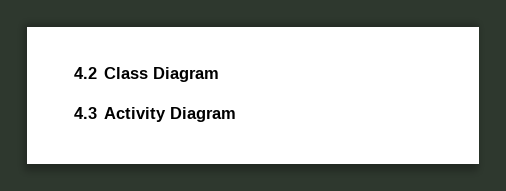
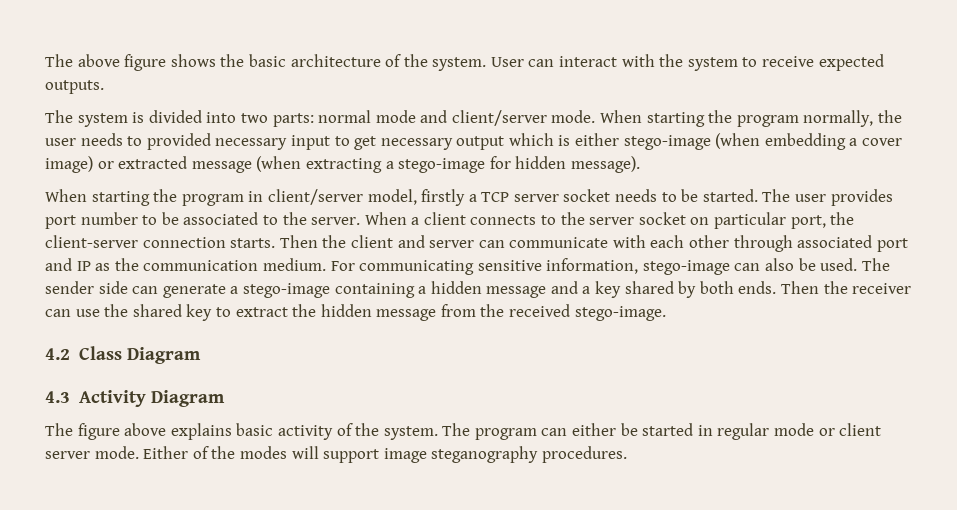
+ The above figure shows the basic architecture of the system. User can interact with the system to receive expected outputs.
+ The system is divided into two parts: normal mode and client/server mode. When starting the program normally, the user needs to provided necessary input to get necessary output which is either stego-image (when embedding a cover image) or extracted message (when extracting a stego-image for hidden message).
+ When starting the program in client/server model, firstly a TCP server socket needs to be started. The user provides port number to be associated to the server. When a client connects to the server socket on particular port, the client-server connection starts. Then the client and server can communicate with each other through associated port and IP as the communication medium. For communicating sensitive information, stego-image can also be used. The sender side can generate a stego-image containing a hidden message and a key shared by both ends. Then the receiver can use the shared key to extract the hidden message from the received stego-image.
+ The figure above explains basic activity of the system. The program can either be started in regular mode or client server mode. Either of the modes will support image steganography procedures.

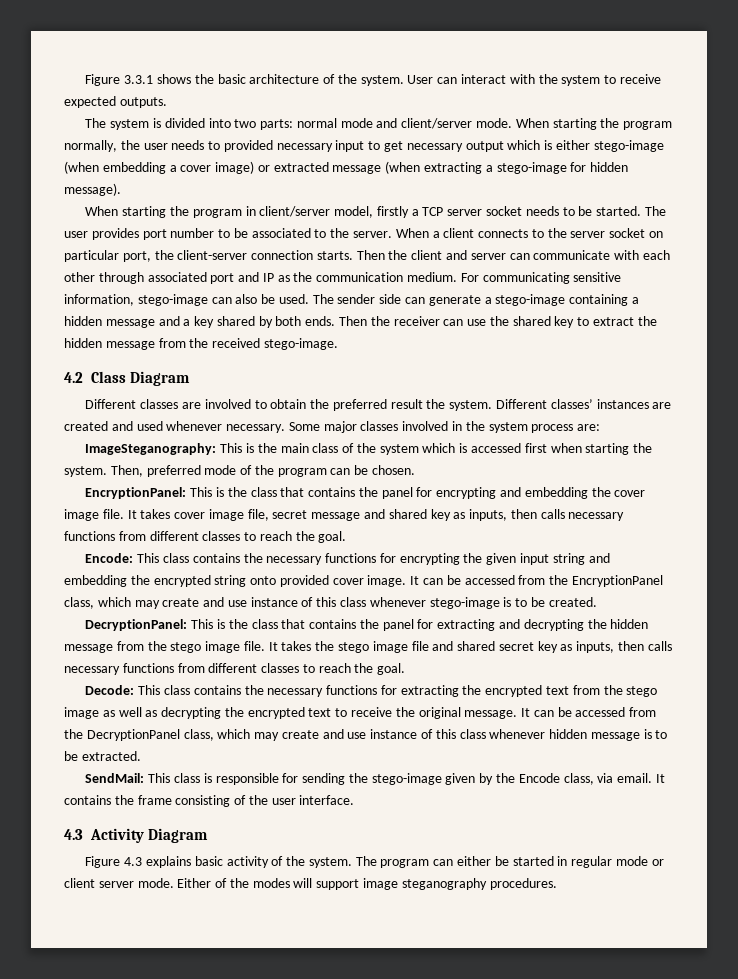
- The above figure shows the basic architecture of the system.
+ Figure 3.3.1 shows the basic architecture of the system.
+ Different classes are involved to obtain the preferred result the system. Different classes’ instances are created and used whenever necessary. Some major classes involved in the system process are:
+ ImageSteganography: This is the main class of the system which is accessed first when starting the system. Then, preferred mode of the program can be chosen.
+ EncryptionPanel: This is the class that contains the panel for encrypting and embedding the cover image file. It takes cover image file, secret message and shared key as inputs, then calls necessary functions from different classes to reach the goal.
+ Encode: This class contains the necessary functions for encrypting the given input string and embedding the encrypted string onto provided cover image. It can be accessed from the EncryptionPanel class, which may create and use instance of this class whenever stego-image is to be created.
+ DecryptionPanel: This is the class that contains the panel for extracting and decrypting the hidden message from the stego image file. It takes the stego image file and shared secret key as inputs, then calls necessary functions from different classes to reach the goal.
+ Decode: This class contains the necessary functions for extracting the encrypted text from the stego image as well as decrypting the encrypted text to receive the original message. It can be accessed from the DecryptionPanel class, which may create and use instance of this class whenever hidden message is to be extracted.
+ SendMail: This class is responsible for sending the stego-image given by the Encode class, via email. It contains the frame consisting of the user interface.
- The figure above explains basic activity of the system.
+ Figure 4.3 explains basic activity of the system.

